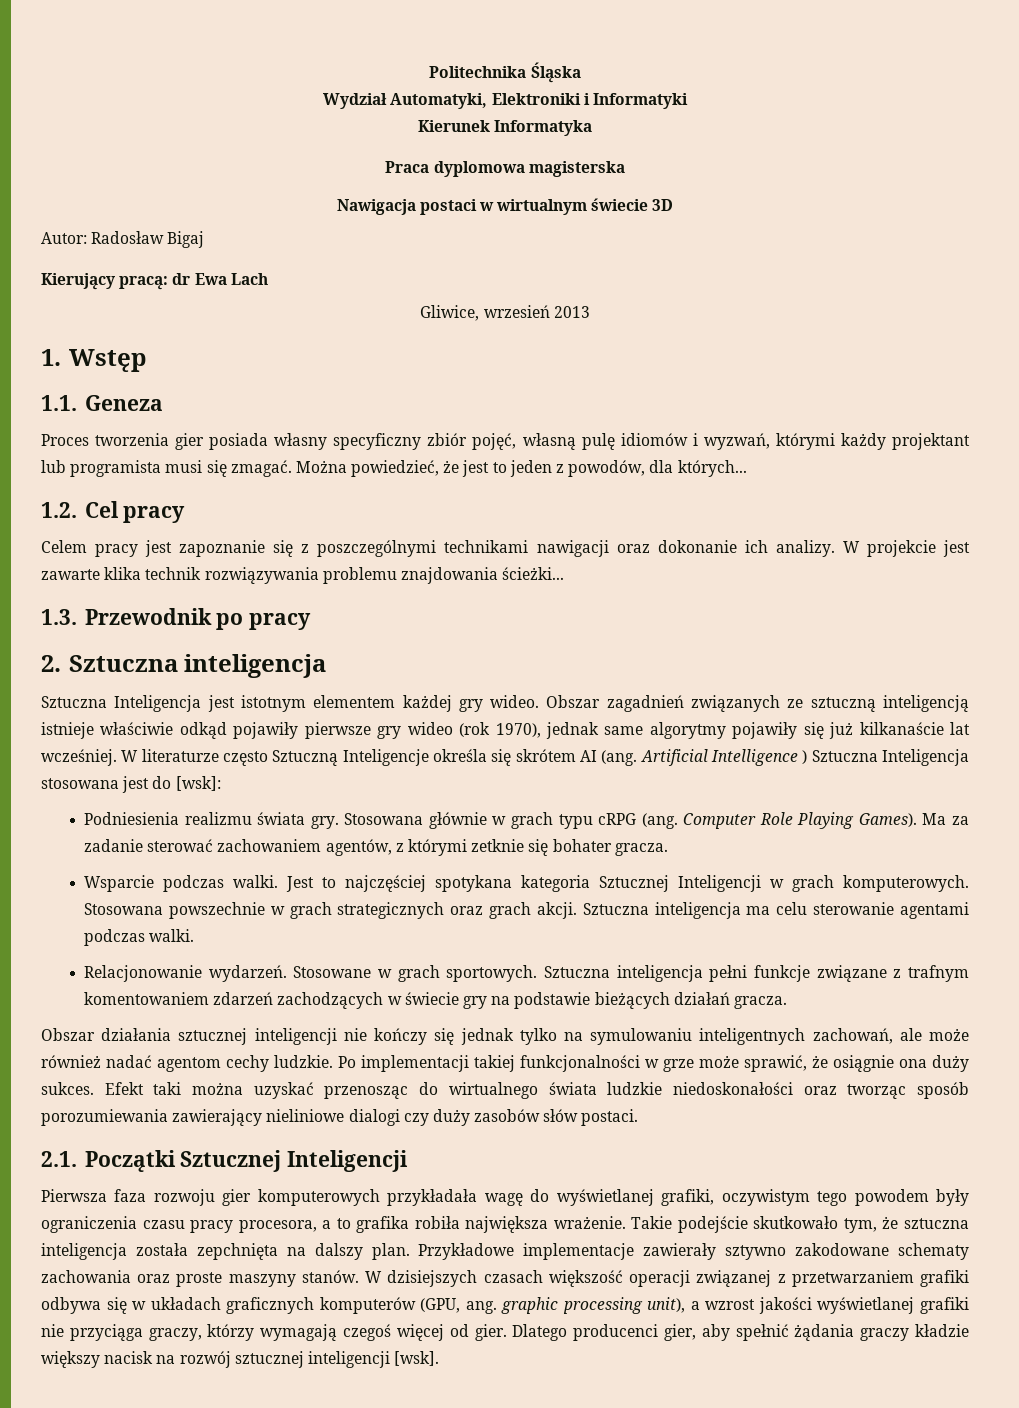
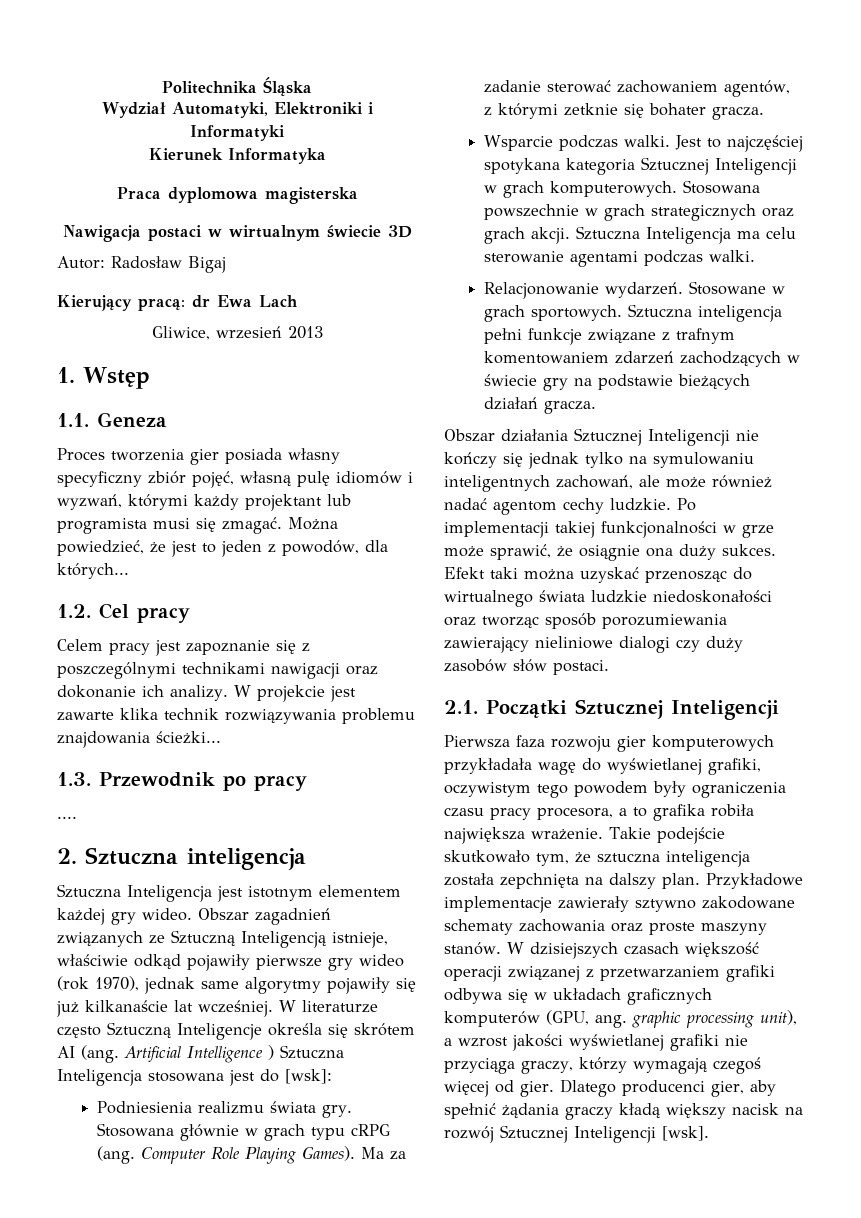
+ ....
- Obszar zagadnień związanych ze sztuczną inteligencją istnieje właściwie odkąd pojawiły pierwsze gry wideo (rok 1970), jednak same algorytmy pojawiły się już kilkanaście lat wcześniej.
+ Obszar zagadnień związanych ze Sztuczną Inteligencją istnieje, właściwie odkąd pojawiły pierwsze gry wideo (rok 1970), jednak same algorytmy pojawiły się już kilkanaście lat wcześniej.
- Sztuczna inteligencja ma celu sterowanie agentami podczas walki.
+ Sztuczna Inteligencja ma celu sterowanie agentami podczas walki.
- Obszar działania sztucznej inteligencji nie kończy się jednak tylko na symulowaniu inteligentnych zachowań, ale może również nadać agentom cechy ludzkie.
+ Obszar działania Sztucznej Inteligencji nie kończy się jednak tylko na symulowaniu inteligentnych zachowań, ale może również nadać agentom cechy ludzkie.
- Dlatego producenci gier, aby spełnić żądania graczy kładzie większy nacisk na rozwój sztucznej inteligencji [wsk].
+ Dlatego producenci gier, aby spełnić żądania graczy kładą większy nacisk na rozwój Sztucznej Inteligencji [wsk].

